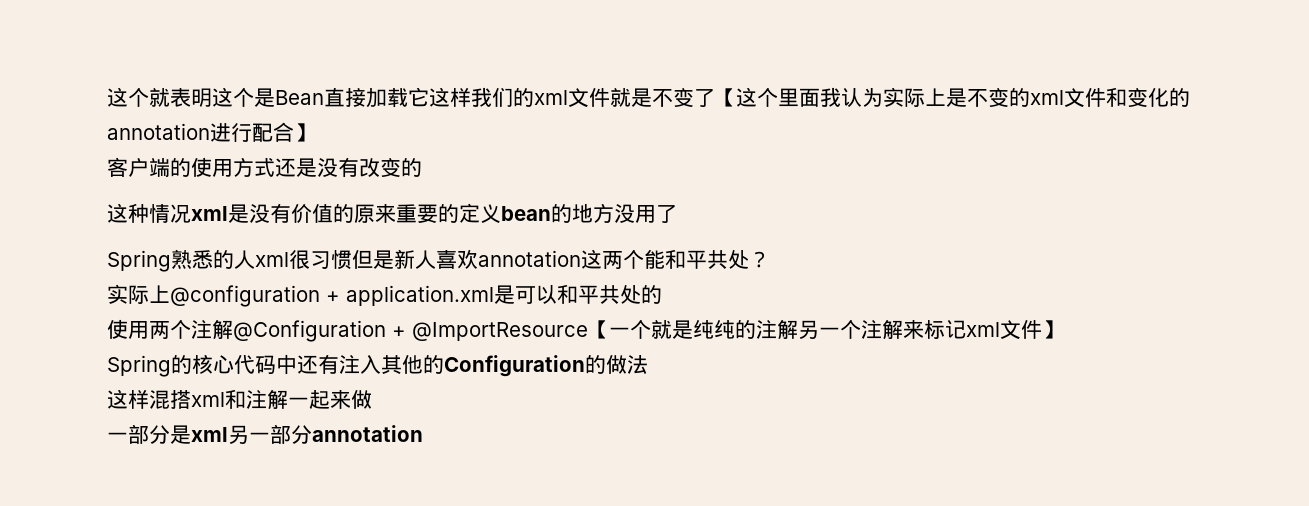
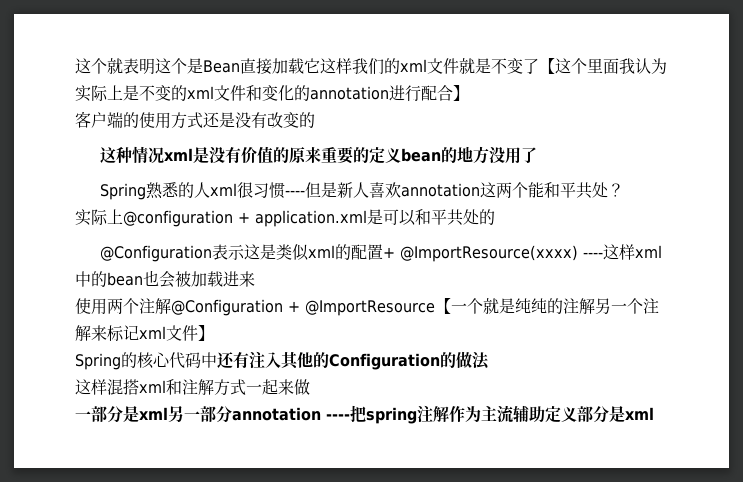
- Spring熟悉的人xml很习惯但是新人喜欢annotation这两个能和平共处？
+ Spring熟悉的人xml很习惯----但是新人喜欢annotation这两个能和平共处？
+ @Configuration表示这是类似xml的配置+ @ImportResource(xxxx) ----这样xml中的bean也会被加载进来
- 这样混搭xml和注解一起来做
+ 这样混搭xml和注解方式一起来做
- 一部分是xml另一部分annotation
+ 一部分是xml另一部分annotation ----把spring注解作为主流辅助定义部分是xml

